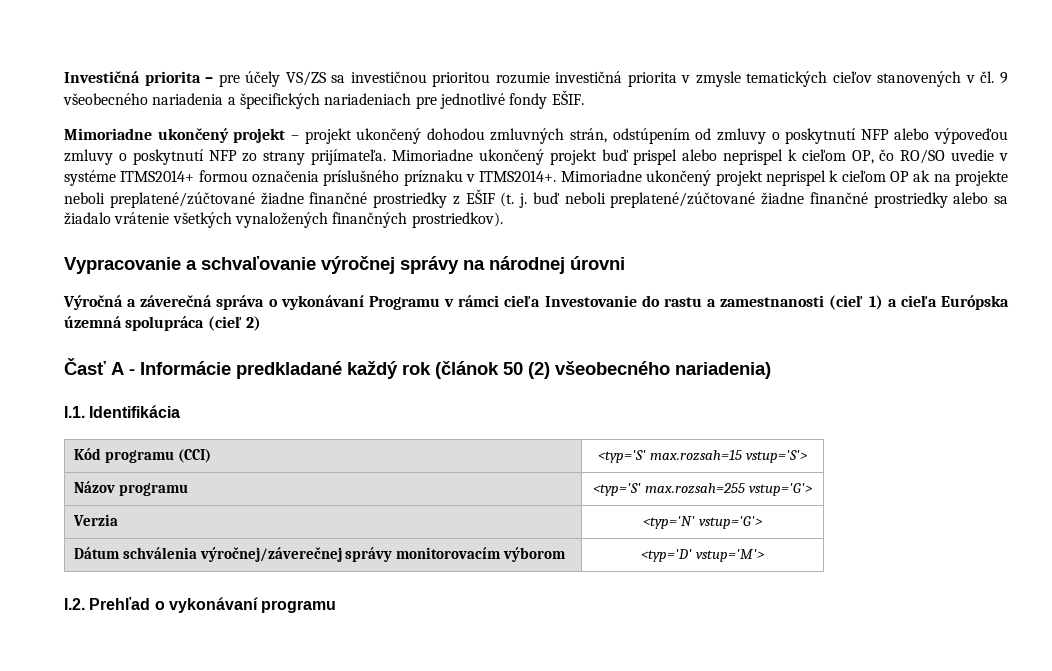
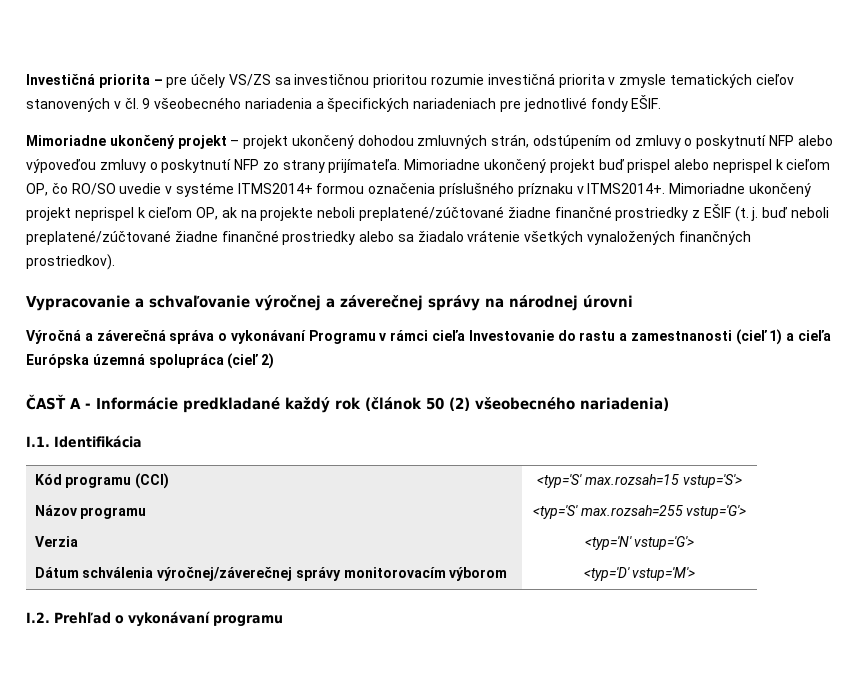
- Mimoriadne ukončený projekt neprispel k cieľom OP ak na projekte neboli preplatené/zúčtované žiadne finančné prostriedky z EŠIF (t. j. buď neboli preplatené/zúčtované žiadne finančné prostriedky alebo sa žiadalo vrátenie všetkých vynaložených finančných prostriedkov).
+ Mimoriadne ukončený projekt neprispel k cieľom OP, ak na projekte neboli preplatené/zúčtované žiadne finančné prostriedky z EŠIF (t. j. buď neboli preplatené/zúčtované žiadne finančné prostriedky alebo sa žiadalo vrátenie všetkých vynaložených finančných prostriedkov).
- Vypracovanie a schvaľovanie výročnej správy na národnej úrovni
+ Vypracovanie a schvaľovanie výročnej a záverečnej správy na národnej úrovni
- Časť A - Informácie predkladané každý rok (článok 50 (2) všeobecného nariadenia)
+ ČASŤ A - Informácie predkladané každý rok (článok 50 (2) všeobecného nariadenia)

